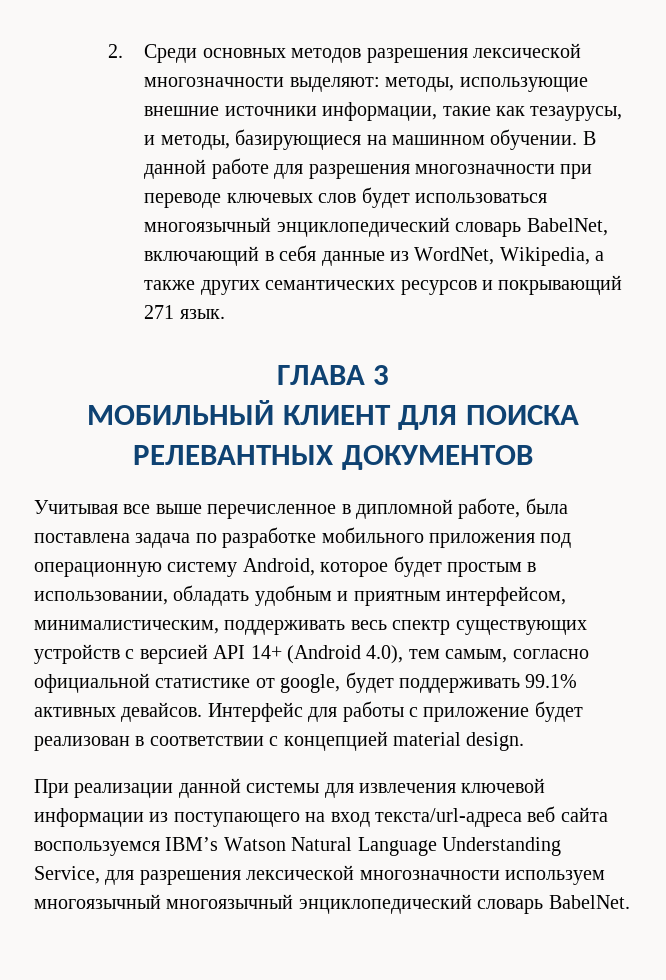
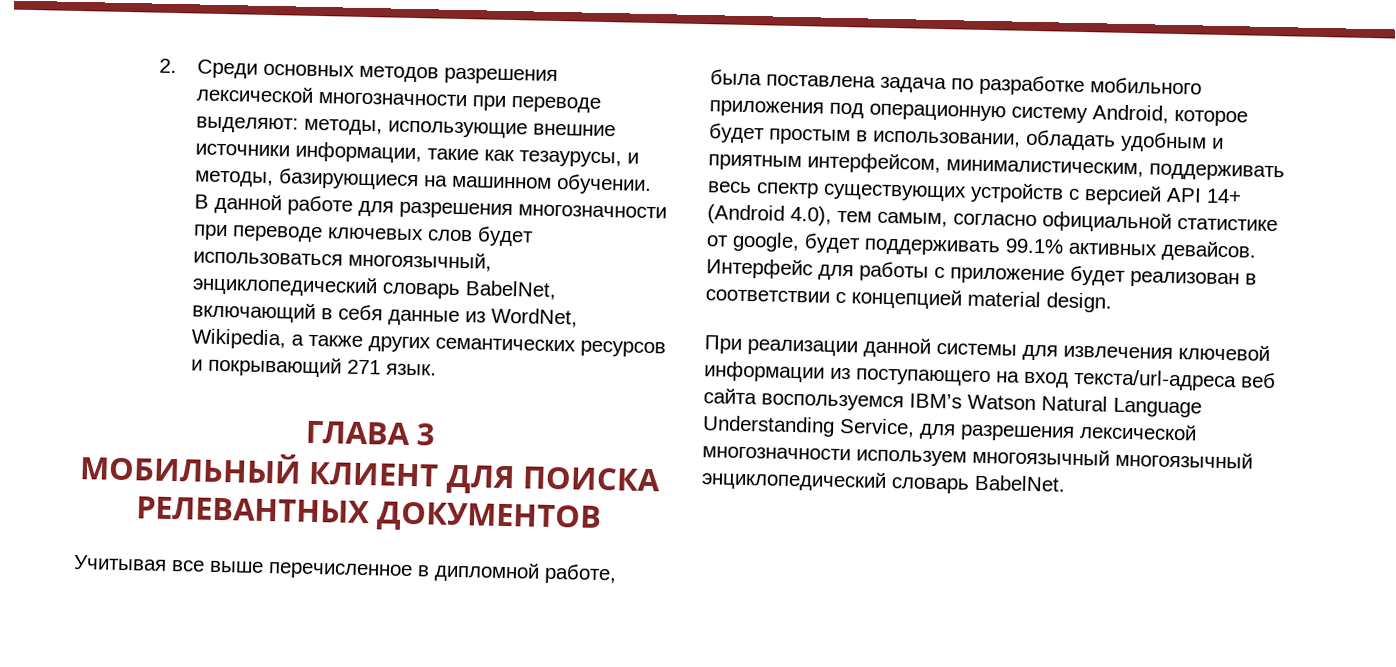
- 2. Среди основных методов разрешения лексической многозначности выделяют: методы, использующие внешние источники информации, такие как тезаурусы, и методы, базирующиеся на машинном обучении.
+ 2. Среди основных методов разрешения лексической многозначности при переводе выделяют: методы, использующие внешние источники информации, такие как тезаурусы, и методы, базирующиеся на машинном обучении.
- В данной работе для разрешения многозначности при переводе ключевых слов будет использоваться многоязычный энциклопедический словарь BabelNet, включающий в себя данные из WordNet, Wikipedia, а также других семантических ресурсов и покрывающий 271 язык.
+ В данной работе для разрешения многозначности при переводе ключевых слов будет использоваться многоязычный, энциклопедический словарь BabelNet, включающий в себя данные из WordNet, Wikipedia, а также других семантических ресурсов и покрывающий 271 язык.

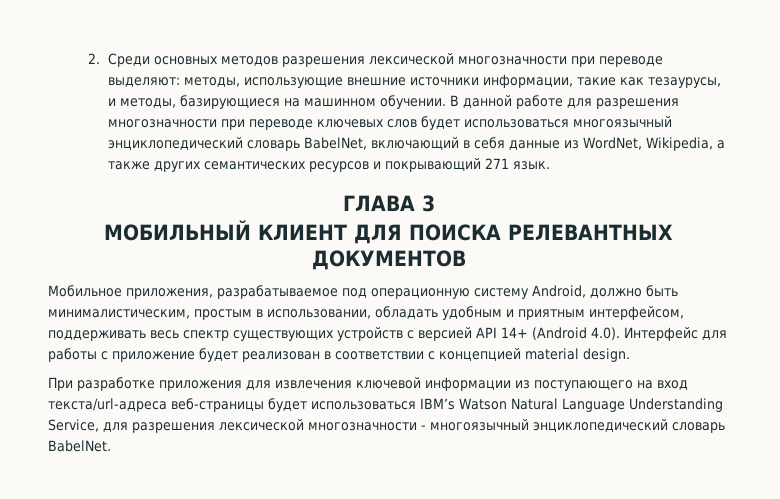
- В данной работе для разрешения многозначности при переводе ключевых слов будет использоваться многоязычный, энциклопедический словарь BabelNet, включающий в себя данные из WordNet, Wikipedia, а также других семантических ресурсов и покрывающий 271 язык.
+ В данной работе для разрешения многозначности при переводе ключевых слов будет использоваться многоязычный энциклопедический словарь BabelNet, включающий в себя данные из WordNet, Wikipedia, а также других семантических ресурсов и покрывающий 271 язык.
- Учитывая все выше перечисленное в дипломной работе, была поставлена задача по разработке мобильного приложения под операционную систему Android, которое будет простым в использовании, обладать удобным и приятным интерфейсом, минималистическим, поддерживать весь спектр существующих устройств с версией API 14+ (Android 4.0), тем самым, согласно официальной статистике от google, будет поддерживать 99.1% активных девайсов. Интерфейс для работы с приложение будет реализован в соответствии с концепцией material design.
+ Мобильное приложения, разрабатываемое под операционную систему Android, должно быть минималистическим, простым в использовании, обладать удобным и приятным интерфейсом, поддерживать весь спектр существующих устройств с версией API 14+ (Android 4.0). Интерфейс для работы с приложение будет реализован в соответствии с концепцией material design.
- При реализации данной системы для извлечения ключевой информации из поступающего на вход текста/url-адреса веб сайта воспользуемся IBM’s Watson Natural Language Understanding Service, для разрешения лексической многозначности используем многоязычный многоязычный энциклопедический словарь BabelNet.
+ При разработке приложения для извлечения ключевой информации из поступающего на вход текста/url-адреса веб-страницы будет использоваться IBM’s Watson Natural Language Understanding Service, для разрешения лексической многозначности - многоязычный энциклопедический словарь BabelNet.

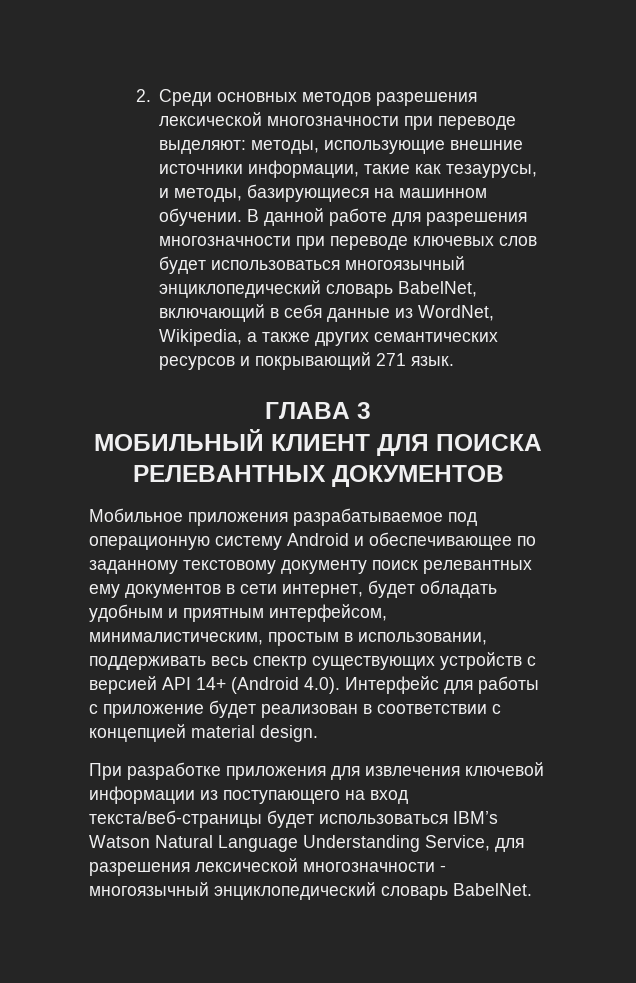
- Мобильное приложения, разрабатываемое под операционную систему Android, должно быть минималистическим, простым в использовании, обладать удобным и приятным интерфейсом, поддерживать весь спектр существующих устройств с версией API 14+ (Android 4.0). Интерфейс для работы с приложение будет реализован в соответствии с концепцией material design.
+ Мобильное приложения разрабатываемое под операционную систему Android и обеспечивающее по заданному текстовому документу поиск релевантных ему документов в сети интернет, будет обладать удобным и приятным интерфейсом, минималистическим, простым в использовании, поддерживать весь спектр существующих устройств с версией API 14+ (Android 4.0). Интерфейс для работы с приложение будет реализован в соответствии с концепцией material design.
- При разработке приложения для извлечения ключевой информации из поступающего на вход текста/url-адреса веб-страницы будет использоваться IBM’s Watson Natural Language Understanding Service, для разрешения лексической многозначности - многоязычный энциклопедический словарь BabelNet.
+ При разработке приложения для извлечения ключевой информации из поступающего на вход текста/веб-страницы будет использоваться IBM’s Watson Natural Language Understanding Service, для разрешения лексической многозначности - многоязычный энциклопедический словарь BabelNet.

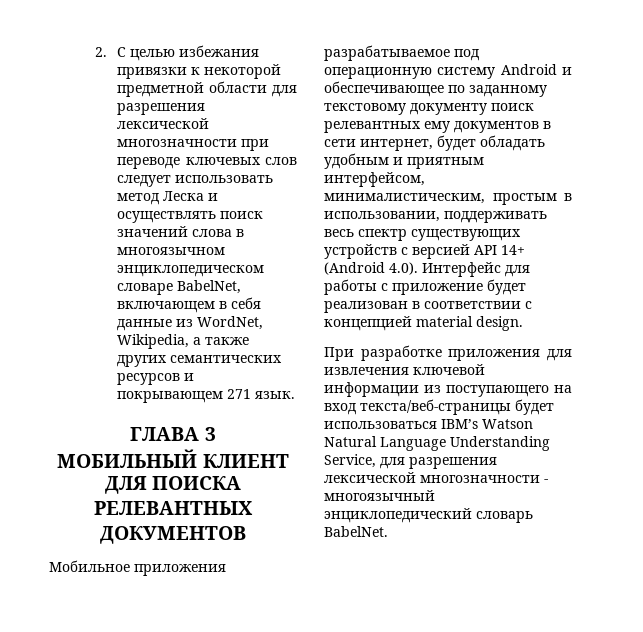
- 2. Среди основных методов разрешения лексической многозначности при переводе выделяют: методы, использующие внешние источники информации, такие как тезаурусы, и методы, базирующиеся на машинном обучении. В данной работе для разрешения многозначности при переводе ключевых слов будет использоваться многоязычный энциклопедический словарь BabelNet, включающий в себя данные из WordNet, Wikipedia, а также других семантических ресурсов и покрывающий 271 язык.
+ 2. С целью избежания привязки к некоторой предметной области для разрешения лексической многозначности при переводе ключевых слов следует использовать метод Леска и осуществлять поиск значений слова в многоязычном энциклопедическом словаре BabelNet, включающем в себя данные из WordNet, Wikipedia, а также других семантических ресурсов и покрывающем 271 язык.

